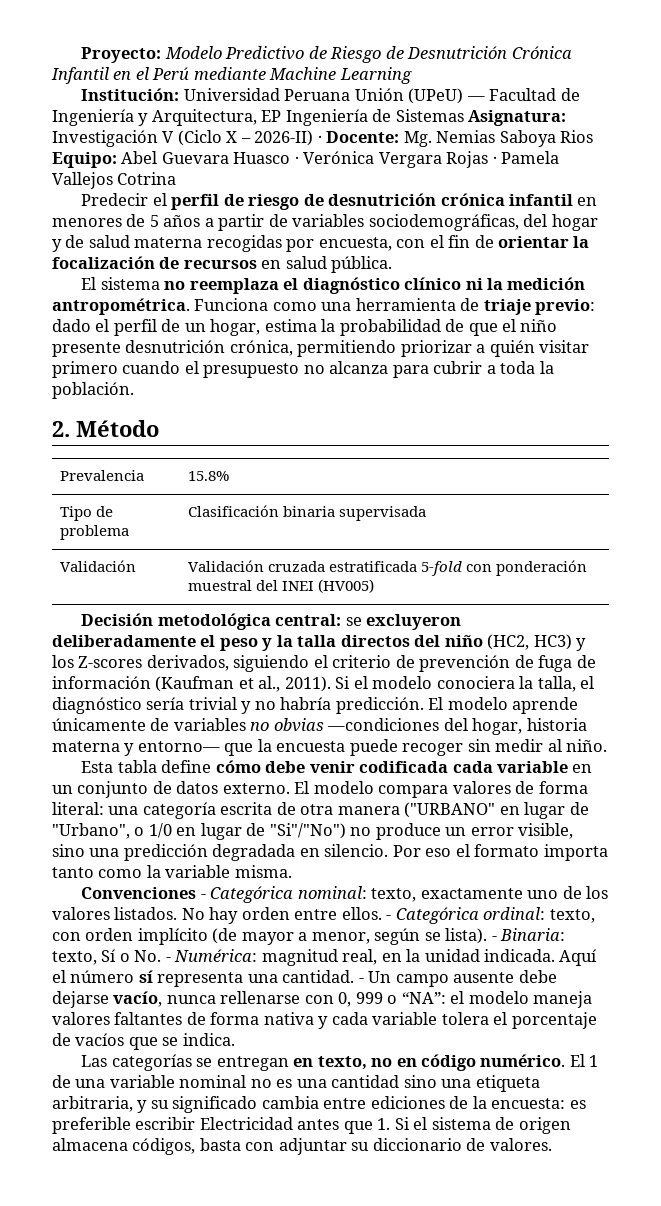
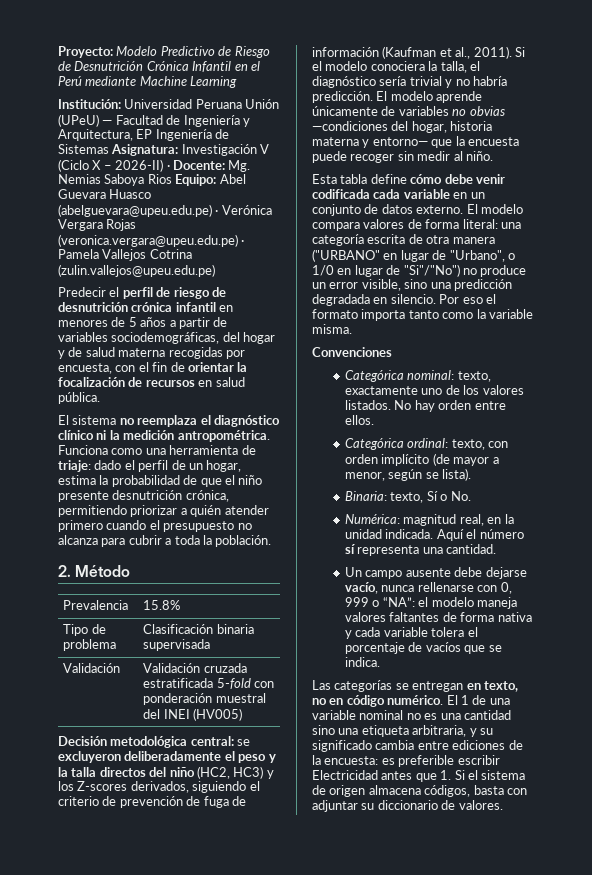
- Institución: Universidad Peruana Unión (UPeU) — Facultad de Ingeniería y Arquitectura, EP Ingeniería de Sistemas Asignatura: Investigación V (Ciclo X – 2026-II) · Docente: Mg. Nemias Saboya Rios Equipo: Abel Guevara Huasco · Verónica Vergara Rojas · Pamela Vallejos Cotrina
+ Institución: Universidad Peruana Unión (UPeU) — Facultad de Ingeniería y Arquitectura, EP Ingeniería de Sistemas Asignatura: Investigación V (Ciclo X – 2026-II) · Docente: Mg. Nemias Saboya Rios Equipo: Abel Guevara Huasco (abelguevara@upeu.edu.pe) · Verónica Vergara Rojas (veronica.vergara@upeu.edu.pe) · Pamela Vallejos Cotrina (zulin.vallejos@upeu.edu.pe)
- Funciona como una herramienta de triaje previo: dado el perfil de un hogar, estima la probabilidad de que el niño presente desnutrición crónica, permitiendo priorizar a quién visitar primero cuando el presupuesto no alcanza para cubrir a toda la población.
+ Funciona como una herramienta de triaje: dado el perfil de un hogar, estima la probabilidad de que el niño presente desnutrición crónica, permitiendo priorizar a quién atender primero cuando el presupuesto no alcanza para cubrir a toda la población.
- Convenciones - Categórica nominal: texto, exactamente uno de los valores listados.
+ Convenciones
+ Categórica nominal: texto, exactamente uno de los valores listados.
- No hay orden entre ellos. - Categórica ordinal: texto, con orden implícito (de mayor a menor, según se lista). - Binaria: texto, Sí o No. - Numérica: magnitud real, en la unidad indicada.
+ No hay orden entre ellos.
+ Categórica ordinal: texto, con orden implícito (de mayor a menor, según se lista).
+ Binaria: texto, Sí o No.
+ Numérica: magnitud real, en la unidad indicada.
- Aquí el número sí representa una cantidad. - Un campo ausente debe dejarse vacío, nunca rellenarse con 0, 999 o “NA”: el modelo maneja valores faltantes de forma nativa y cada variable tolera el porcentaje de vacíos que se indica.
+ Aquí el número sí representa una cantidad.
+ Un campo ausente debe dejarse vacío, nunca rellenarse con 0, 999 o “NA”: el modelo maneja valores faltantes de forma nativa y cada variable tolera el porcentaje de vacíos que se indica.

